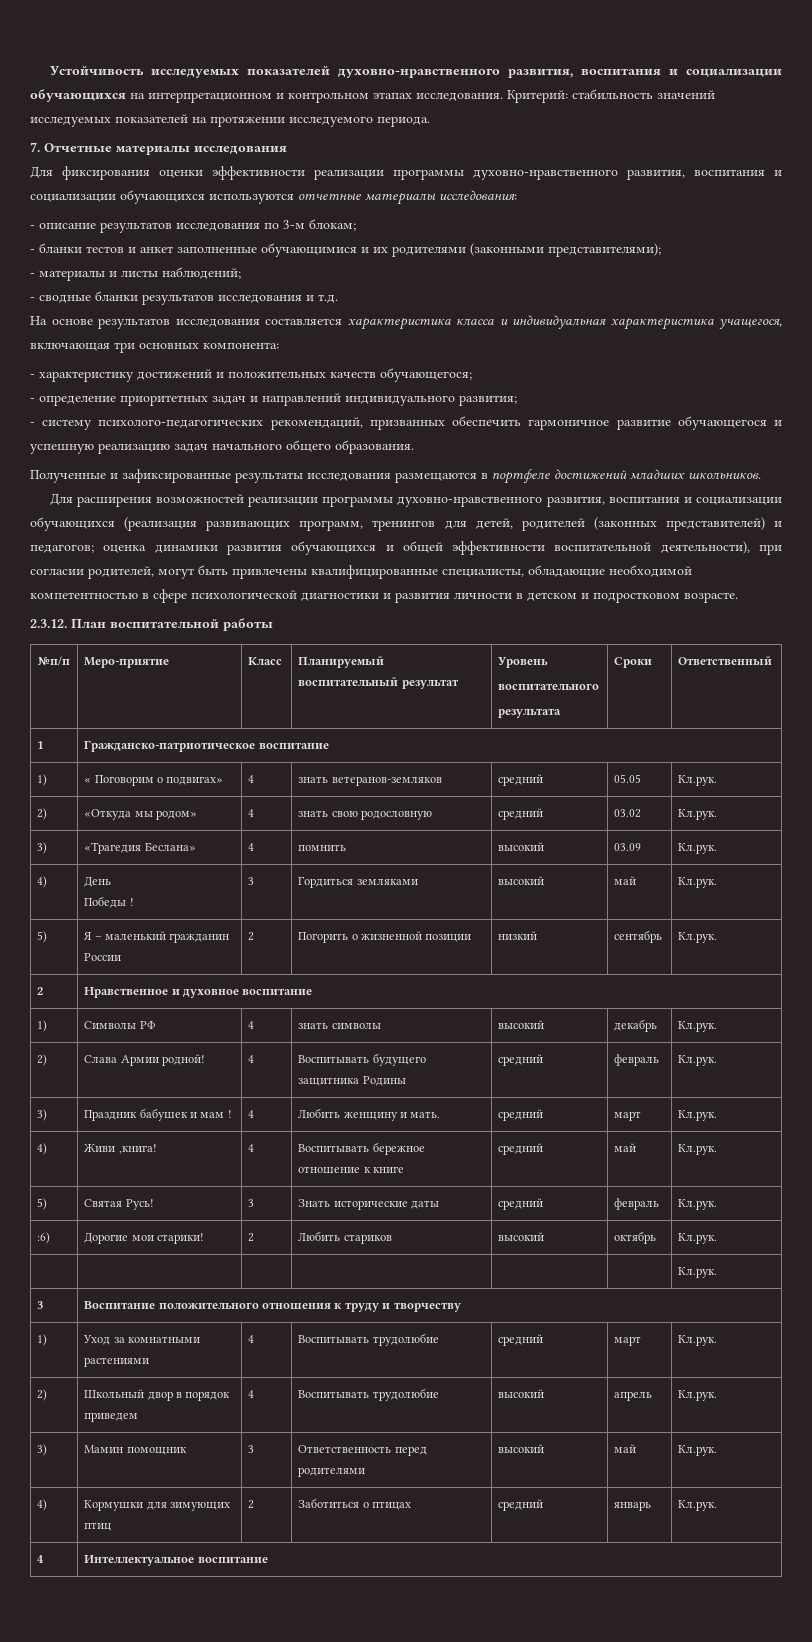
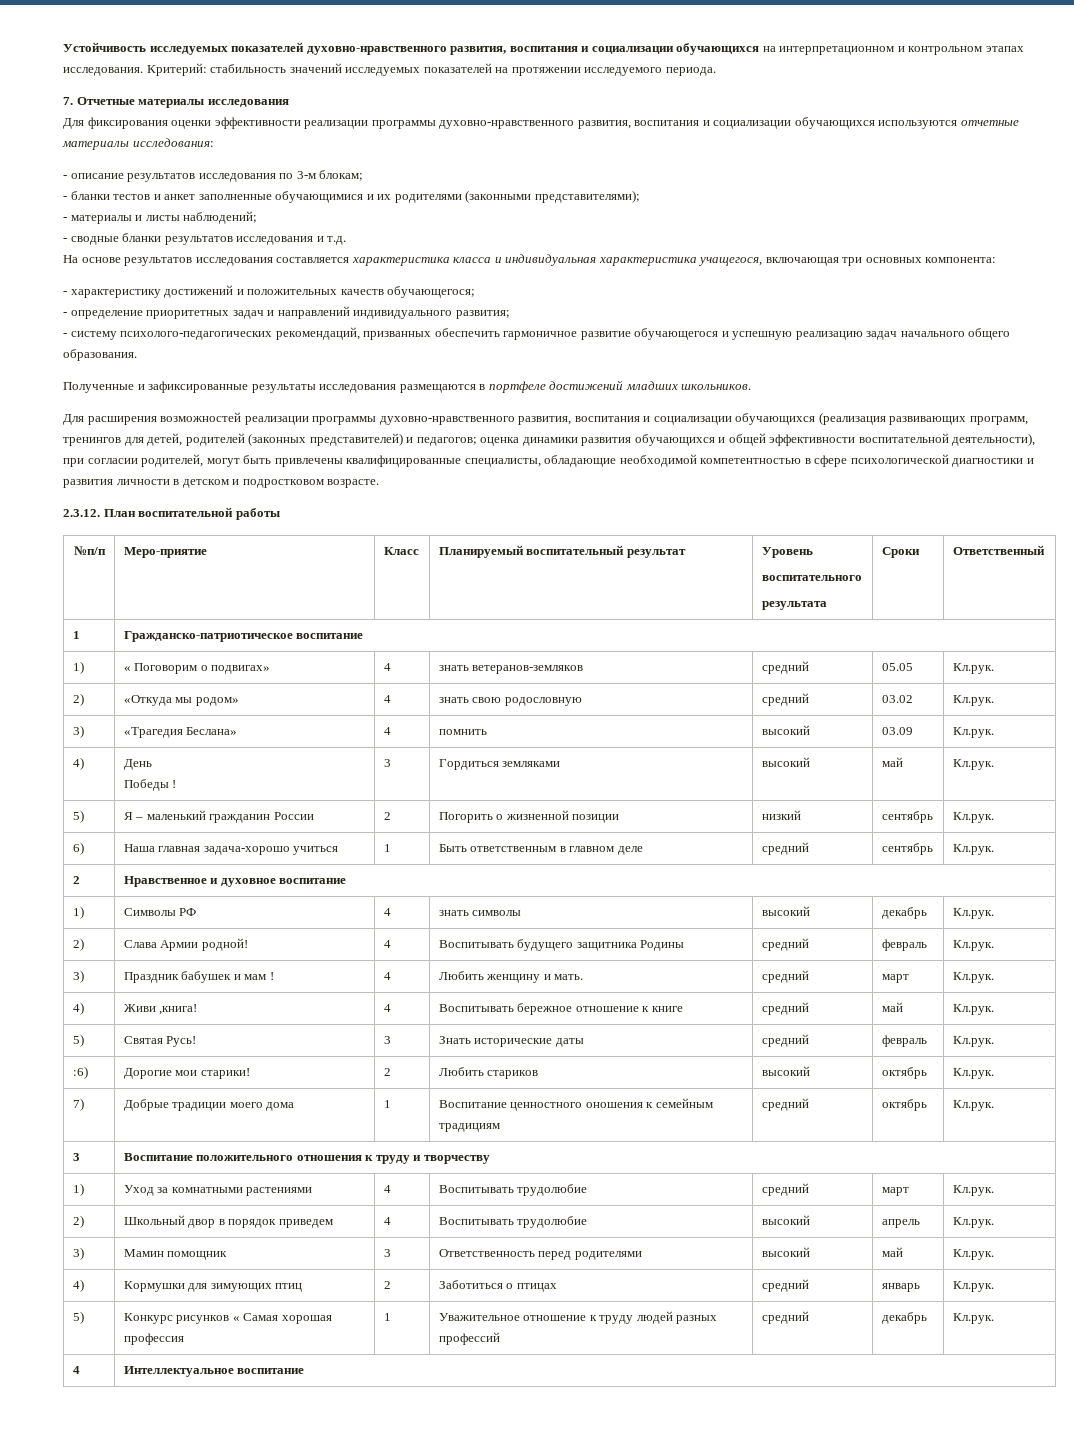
+ 6) | Наша главная задача-хорошо учиться | 1 | Быть ответственным в главном деле | средний | сентябрь | Кл.рук.
- | | | | | | Кл.рук.
+ 7) | Добрые традиции моего дома | 1 | Воспитание ценностного оношения к семейным традициям | средний | октябрь | Кл.рук.
+ 5) | Конкурс рисунков « Самая хорошая профессия | 1 | Уважительное отношение к труду людей разных профессий | средний | декабрь | Кл.рук.

